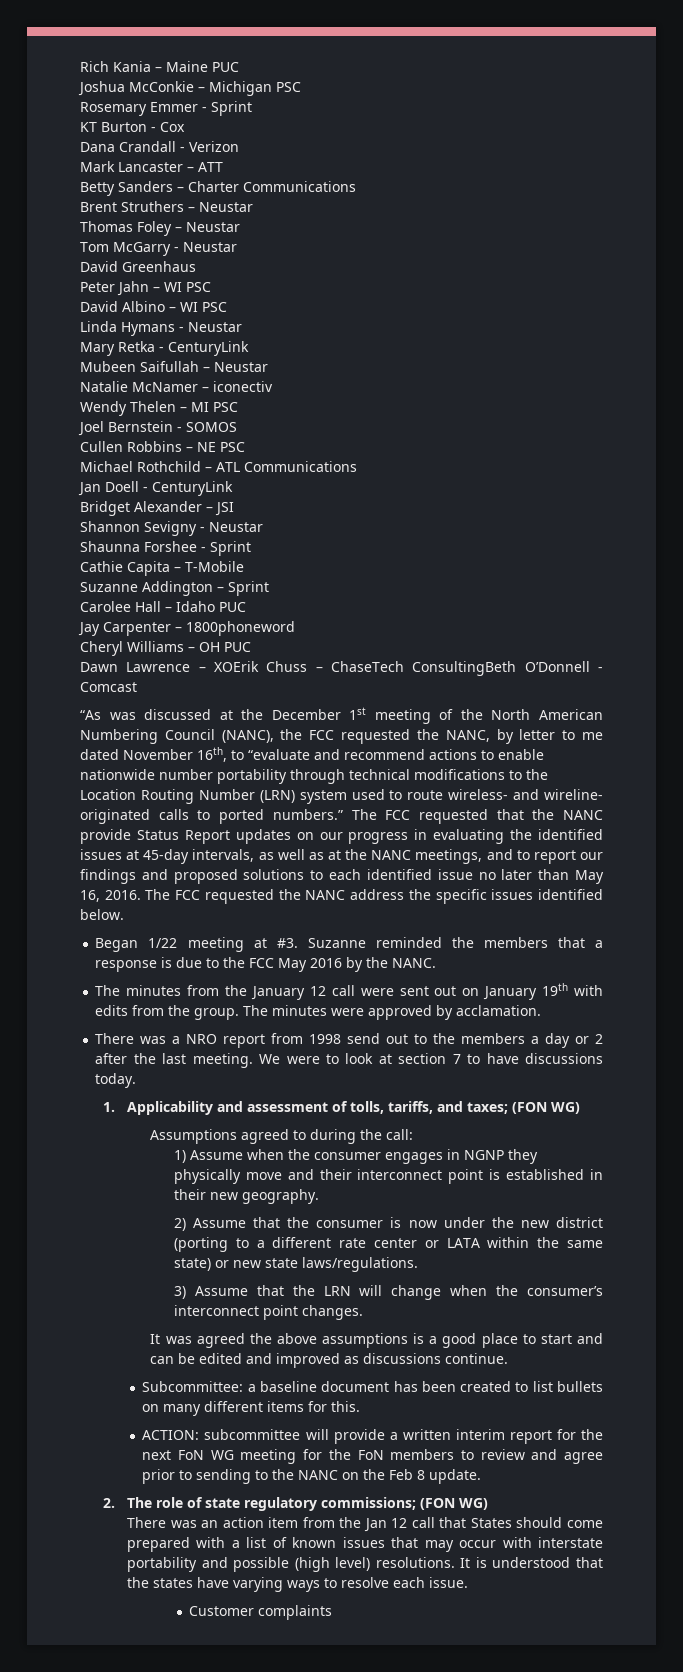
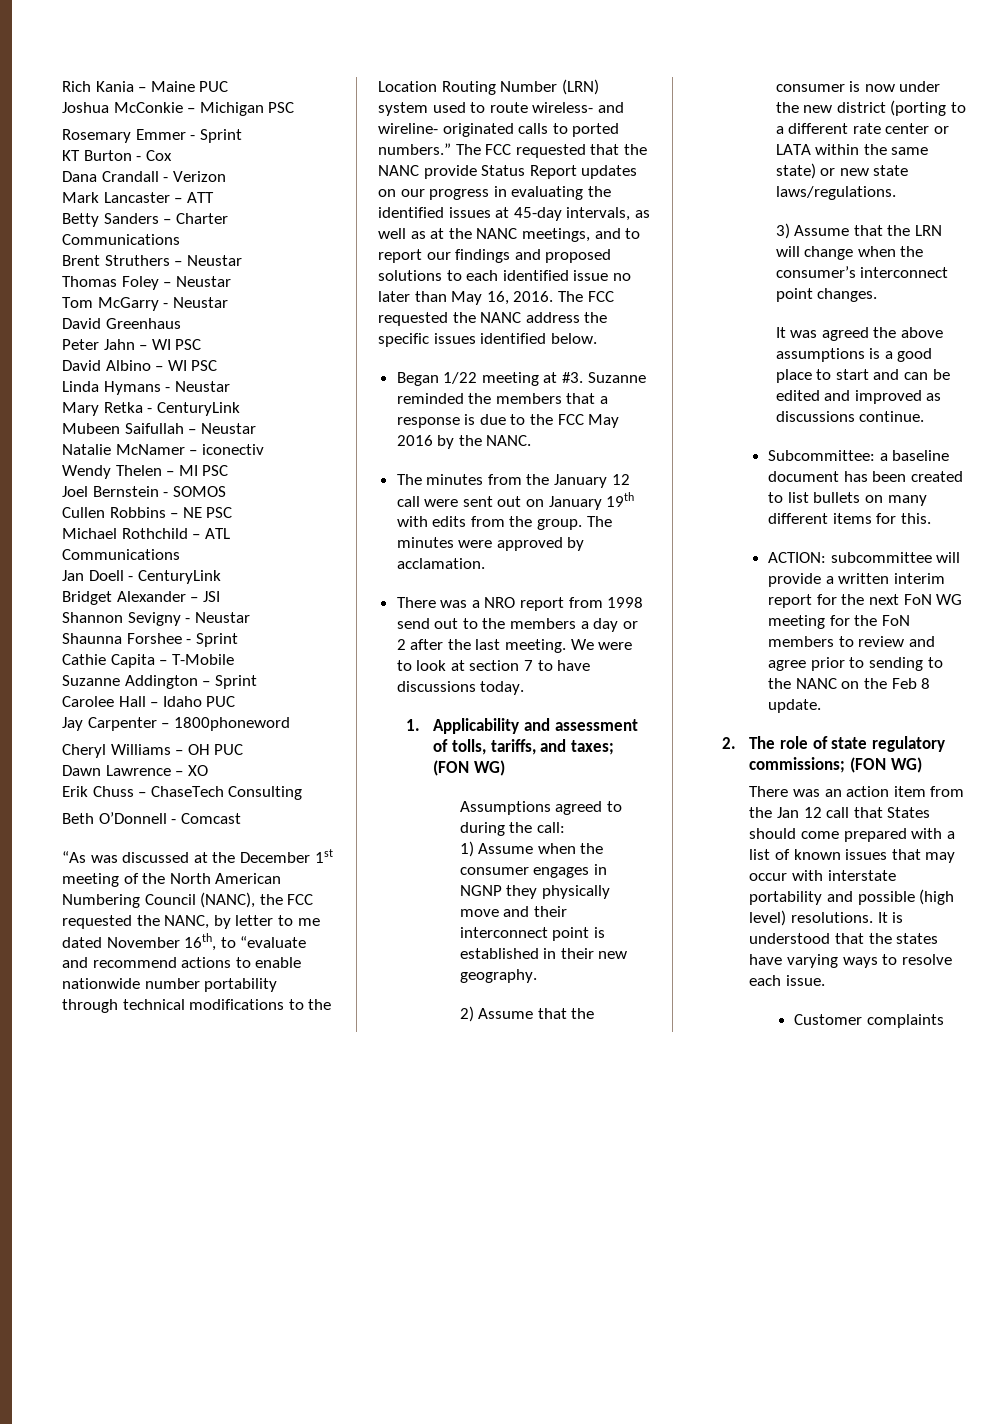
- Dawn Lawrence – XOErik Chuss – ChaseTech ConsultingBeth O’Donnell - Comcast
+ Dawn Lawrence – XO
+ Erik Chuss – ChaseTech Consulting
+ Beth O’Donnell - Comcast

